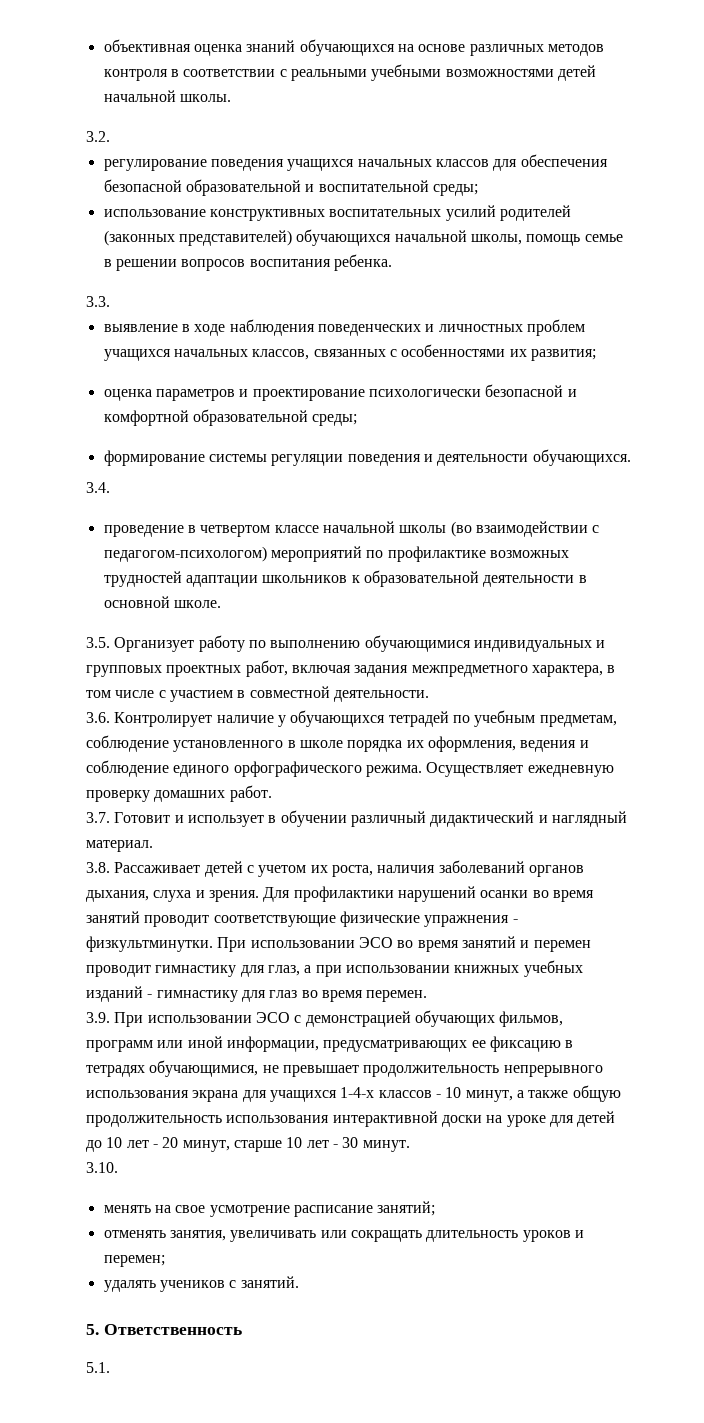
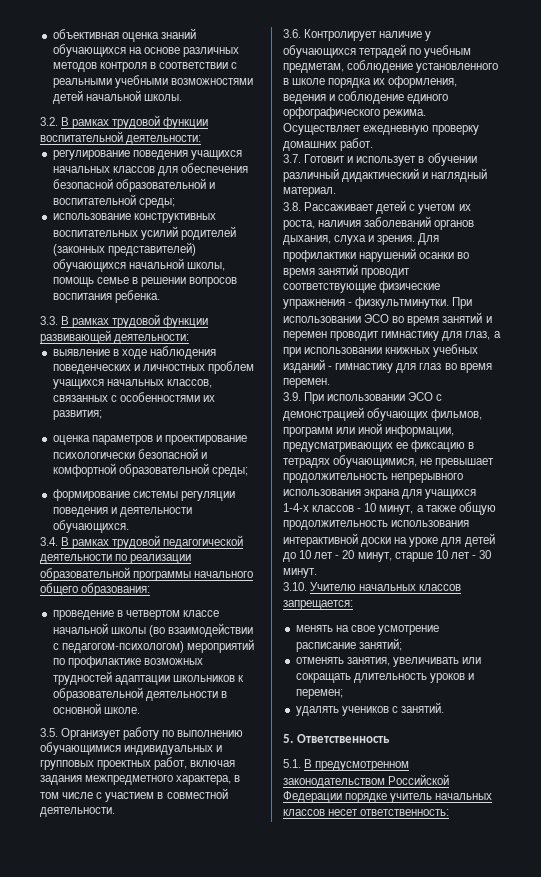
- 3.2.
+ 3.2. В рамках трудовой функции воспитательной деятельности:
- 3.3.
+ 3.3. В рамках трудовой функции развивающей деятельности:
- 3.4.
+ 3.4. В рамках трудовой педагогической деятельности по реализации образовательной программы начального общего образования:
- 3.10.
+ 3.10. Учителю начальных классов запрещается:
- 5.1.
+ 5.1. В предусмотренном законодательством Российской Федерации порядке учитель начальных классов несет ответственность:

